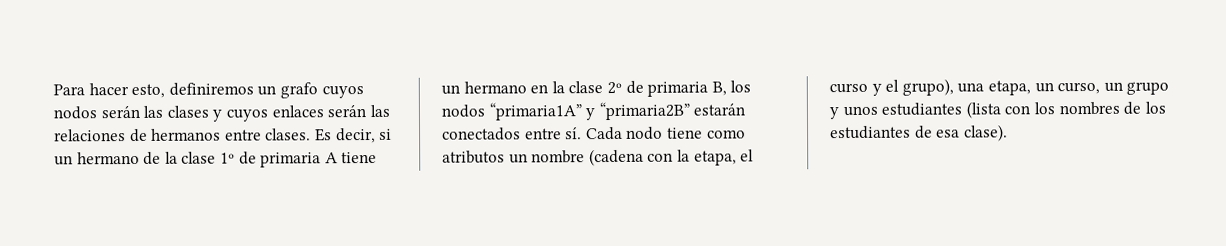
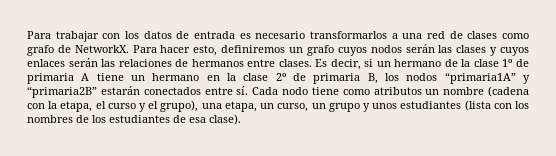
- Para hacer esto, definiremos un grafo cuyos nodos serán las clases y cuyos enlaces serán las relaciones de hermanos entre clases.
+ Para trabajar con los datos de entrada es necesario transformarlos a una red de clases como grafo de NetworkX. Para hacer esto, definiremos un grafo cuyos nodos serán las clases y cuyos enlaces serán las relaciones de hermanos entre clases.

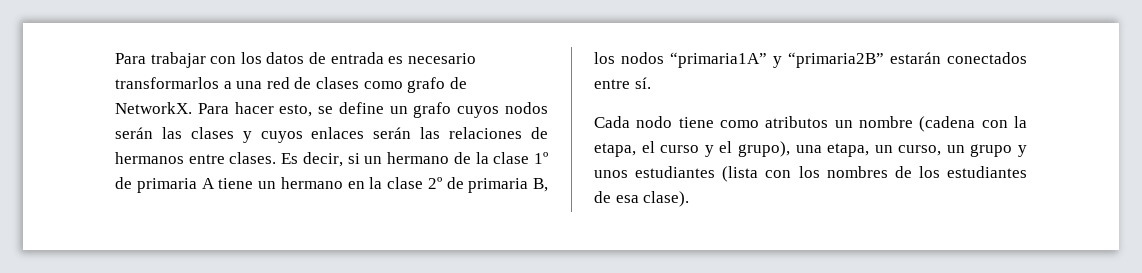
- Para hacer esto, definiremos un grafo cuyos nodos serán las clases y cuyos enlaces serán las relaciones de hermanos entre clases.
+ Para hacer esto, se define un grafo cuyos nodos serán las clases y cuyos enlaces serán las relaciones de hermanos entre clases.
- Es decir, si un hermano de la clase 1º de primaria A tiene un hermano en la clase 2º de primaria B, los nodos “primaria1A” y “primaria2B” estarán conectados entre sí. Cada nodo tiene como atributos un nombre (cadena con la etapa, el curso y el grupo), una etapa, un curso, un grupo y unos estudiantes (lista con los nombres de los estudiantes de esa clase).
+ Es decir, si un hermano de la clase 1º de primaria A tiene un hermano en la clase 2º de primaria B, los nodos “primaria1A” y “primaria2B” estarán conectados entre sí.
+ Cada nodo tiene como atributos un nombre (cadena con la etapa, el curso y el grupo), una etapa, un curso, un grupo y unos estudiantes (lista con los nombres de los estudiantes de esa clase).

